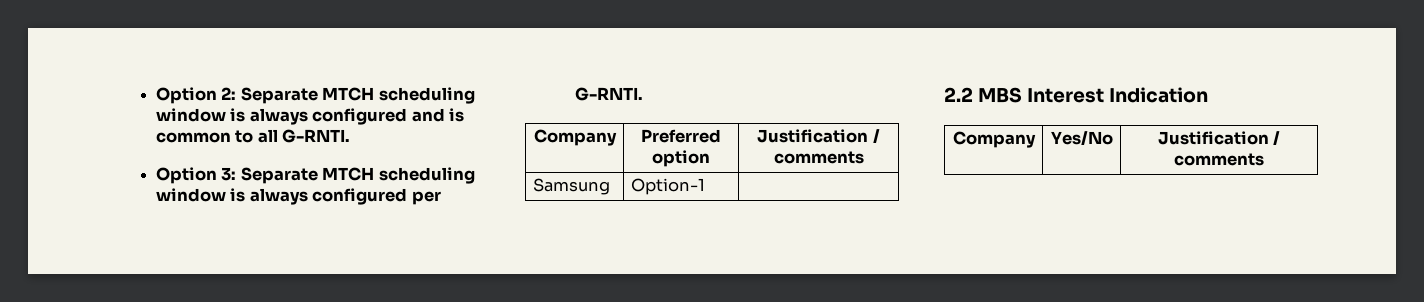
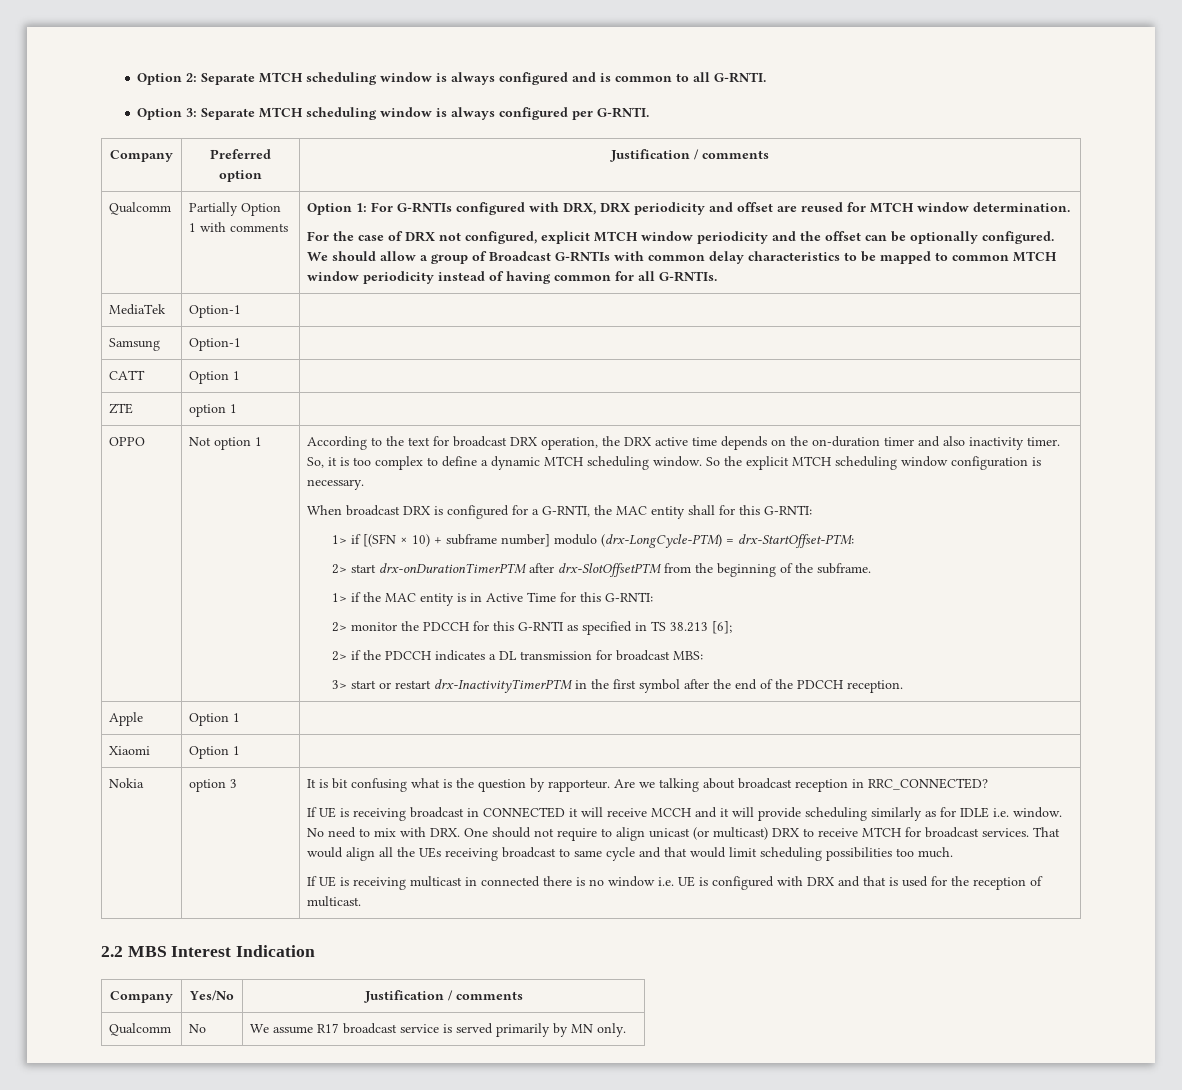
- Samsung | Option-1
+ Qualcomm | Partially Option 1 with comments | Option 1: For G-RNTIs configured with DRX, DRX periodicity and offset are reused for MTCH window determination.
+ For the case of DRX not configured, explicit MTCH window periodicity and the offset can be optionally configured. We should allow a group of Broadcast G-RNTIs with common delay characteristics to be mapped to common MTCH window periodicity instead of having common for all G-RNTIs.
+ MediaTek | Option-1 |
+ Samsung | Option-1 |
+ CATT | Option 1 |
+ ZTE | option 1 |
+ OPPO | Not option 1 | According to the text for broadcast DRX operation, the DRX active time depends on the on-duration timer and also inactivity timer. So, it is too complex to define a dynamic MTCH scheduling window. So the explicit MTCH scheduling window configuration is necessary.
+ When broadcast DRX is configured for a G-RNTI, the MAC entity shall for this G-RNTI:
+ 1> if [(SFN × 10) + subframe number] modulo (drx-LongCycle-PTM) = drx-StartOffset-PTM:
+ 2> start drx-onDurationTimerPTM after drx-SlotOffsetPTM from the beginning of the subframe.
+ 1> if the MAC entity is in Active Time for this G-RNTI:
+ 2> monitor the PDCCH for this G-RNTI as specified in TS 38.213 [6];
+ 2> if the PDCCH indicates a DL transmission for broadcast MBS:
+ 3> start or restart drx-InactivityTimerPTM in the first symbol after the end of the PDCCH reception.
+ Apple | Option 1 |
+ Xiaomi | Option 1 |
+ Nokia | option 3 | It is bit confusing what is the question by rapporteur. Are we talking about broadcast reception in RRC_CONNECTED?
+ If UE is receiving broadcast in CONNECTED it will receive MCCH and it will provide scheduling similarly as for IDLE i.e. window. No need to mix with DRX. One should not require to align unicast (or multicast) DRX to receive MTCH for broadcast services. That would align all the UEs receiving broadcast to same cycle and that would limit scheduling possibilities too much.
+ If UE is receiving multicast in connected there is no window i.e. UE is configured with DRX and that is used for the reception of multicast.
+ Qualcomm | No | We assume R17 broadcast service is served primarily by MN only.

